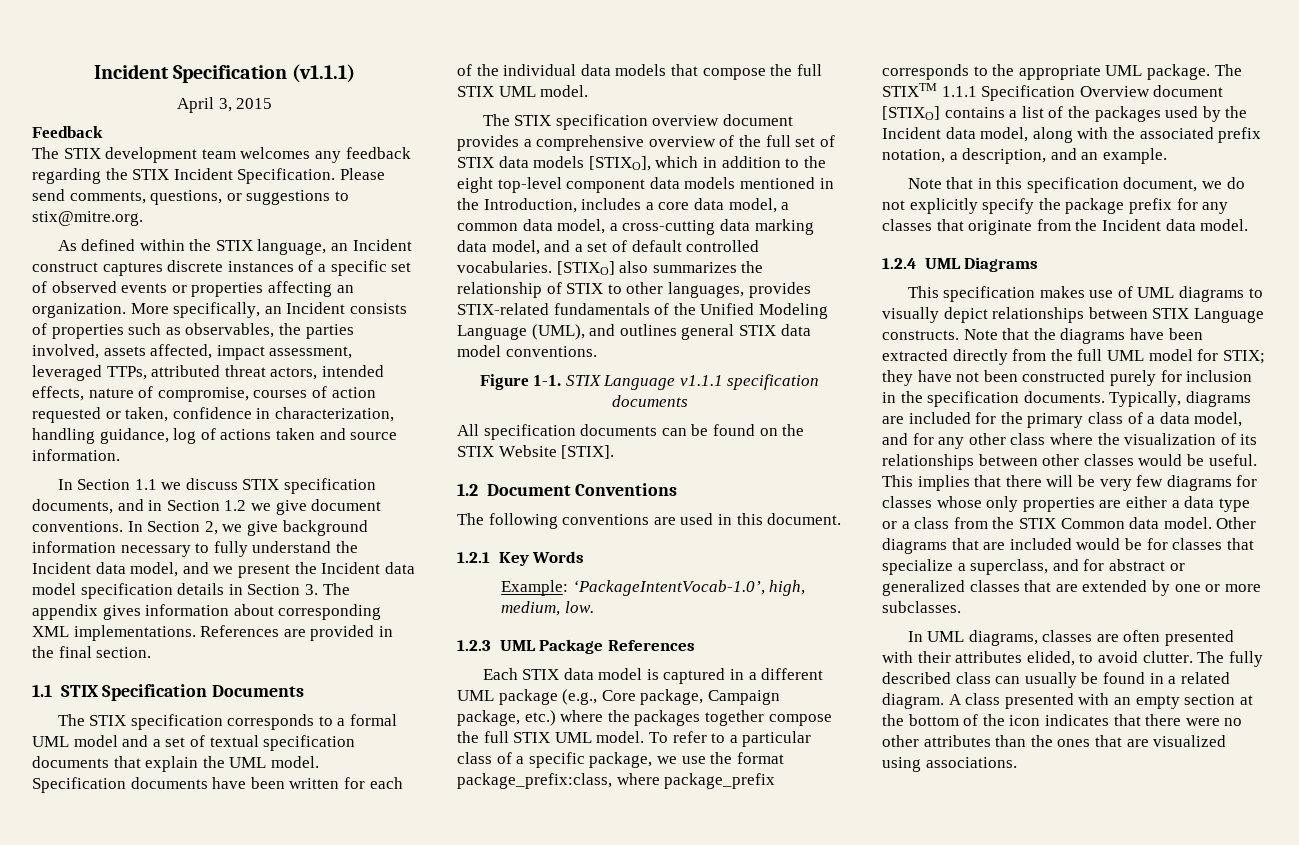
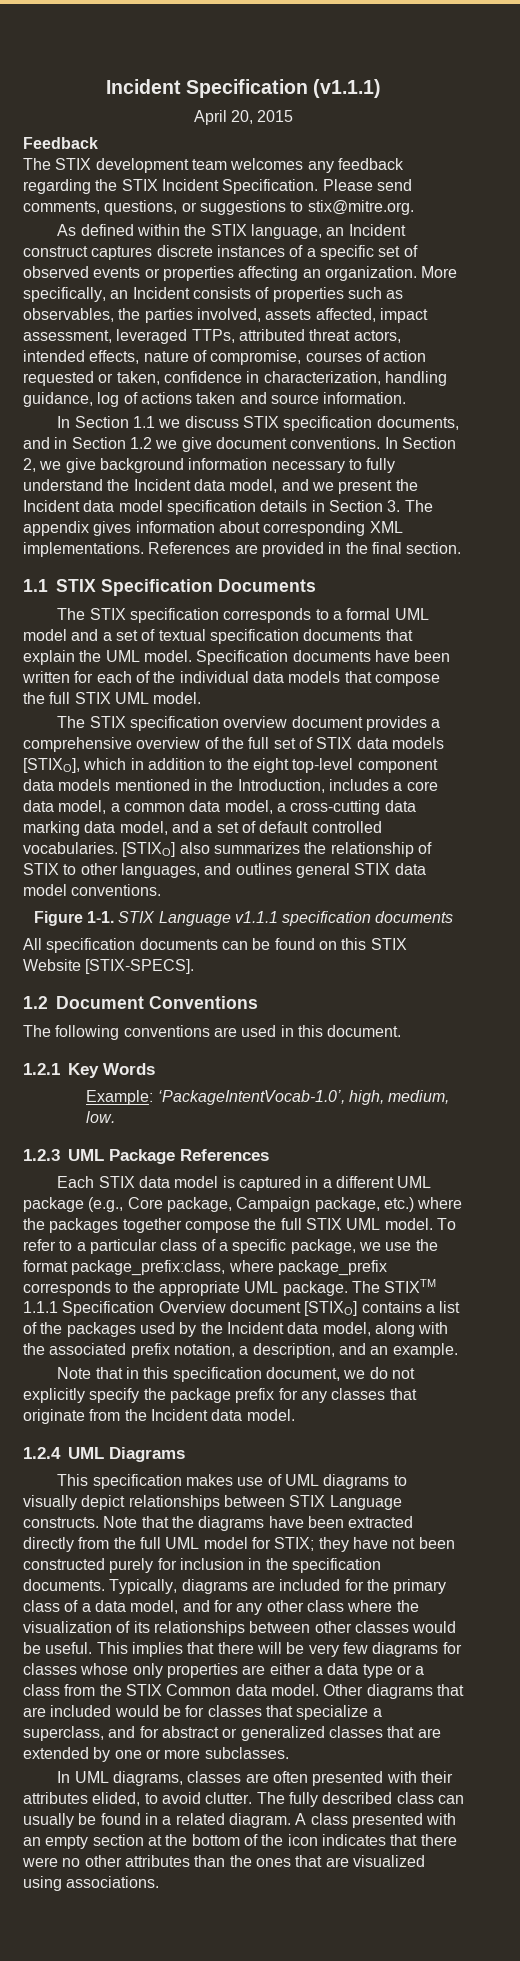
- April 3, 2015
+ April 20, 2015
- [STIXO] also summarizes the relationship of STIX to other languages, provides STIX-related fundamentals of the Unified Modeling Language (UML), and outlines general STIX data model conventions.
+ [STIXO] also summarizes the relationship of STIX to other languages, and outlines general STIX data model conventions.
- All specification documents can be found on the STIX Website [STIX].
+ All specification documents can be found on this STIX Website [STIX-SPECS].

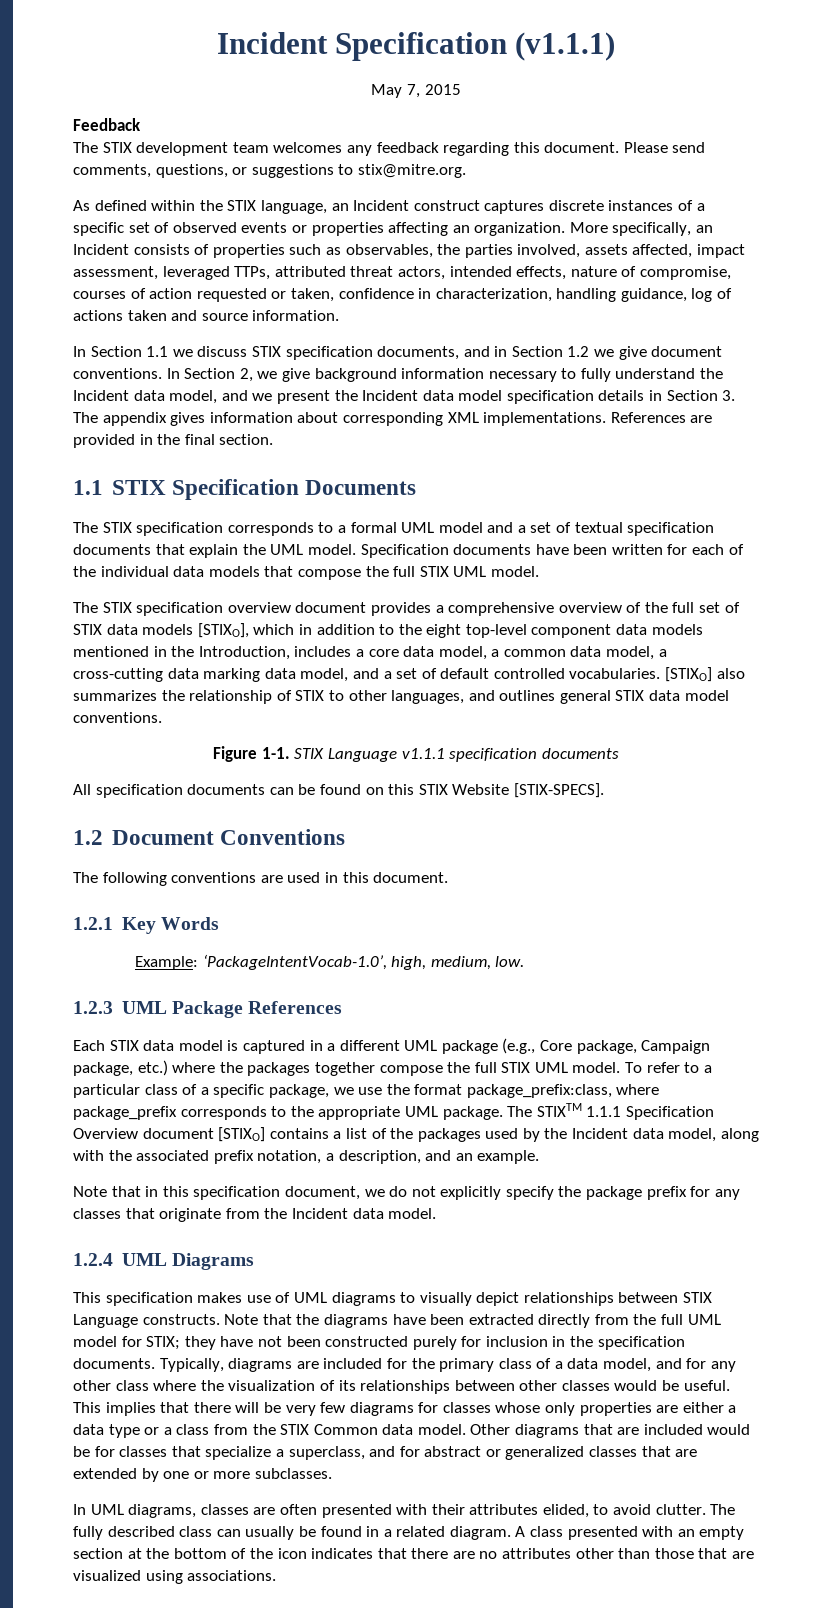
- April 20, 2015
+ May 7, 2015
- The STIX development team welcomes any feedback regarding the STIX Incident Specification.
+ The STIX development team welcomes any feedback regarding this document.
- A class presented with an empty section at the bottom of the icon indicates that there were no other attributes than the ones that are visualized using associations.
+ A class presented with an empty section at the bottom of the icon indicates that there are no attributes other than those that are visualized using associations.

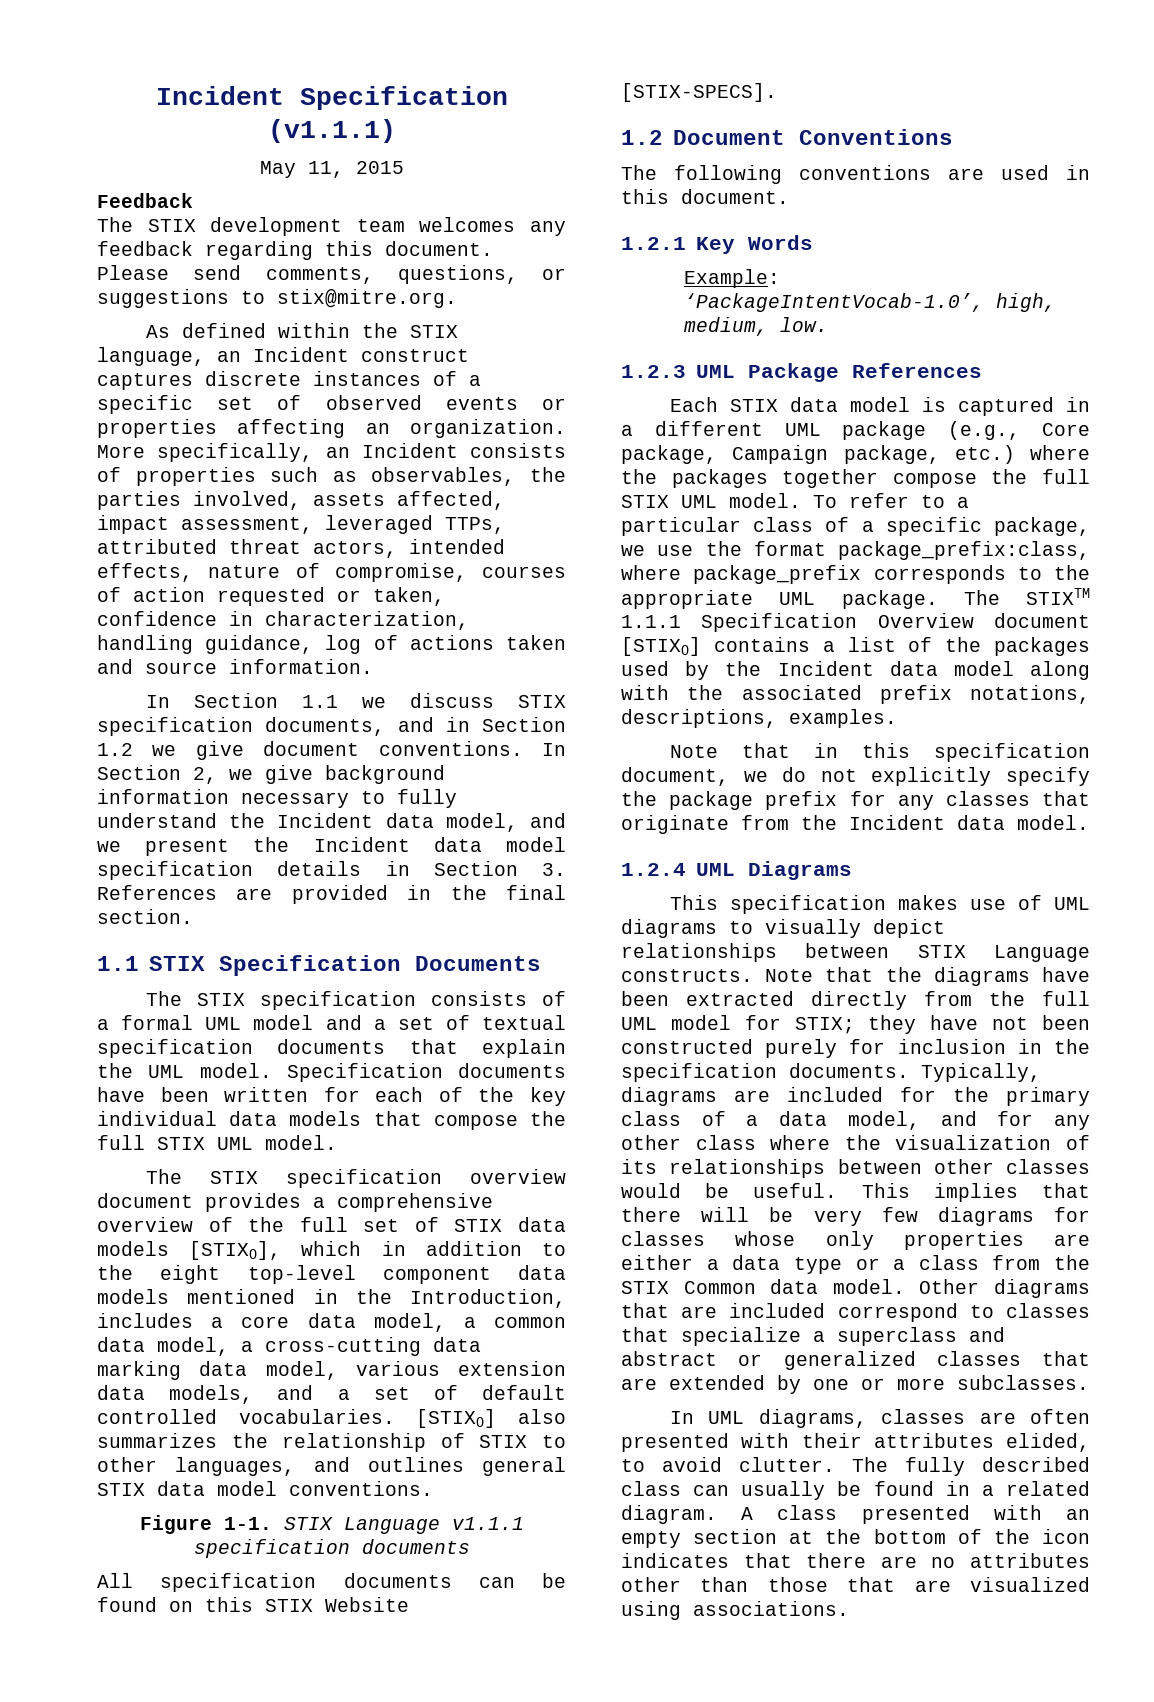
- May 7, 2015
+ May 11, 2015
- In Section 2, we give background information necessary to fully understand the Incident data model, and we present the Incident data model specification details in Section 3. The appendix gives information about corresponding XML implementations. References are provided in the final section.
+ In Section 2, we give background information necessary to fully understand the Incident data model, and we present the Incident data model specification details in Section 3. References are provided in the final section.
- The STIX specification corresponds to a formal UML model and a set of textual specification documents that explain the UML model.
+ The STIX specification consists of a formal UML model and a set of textual specification documents that explain the UML model.
- Specification documents have been written for each of the individual data models that compose the full STIX UML model.
+ Specification documents have been written for each of the key individual data models that compose the full STIX UML model.
- The STIX specification overview document provides a comprehensive overview of the full set of STIX data models [STIXO], which in addition to the eight top-level component data models mentioned in the Introduction, includes a core data model, a common data model, a cross-cutting data marking data model, and a set of default controlled vocabularies.
+ The STIX specification overview document provides a comprehensive overview of the full set of STIX data models [STIXO], which in addition to the eight top-level component data models mentioned in the Introduction, includes a core data model, a common data model, a cross-cutting data marking data model, various extension data models, and a set of default controlled vocabularies.
- The STIXTM 1.1.1 Specification Overview document [STIXO] contains a list of the packages used by the Incident data model, along with the associated prefix notation, a description, and an example.
+ The STIXTM 1.1.1 Specification Overview document [STIXO] contains a list of the packages used by the Incident data model along with the associated prefix notations, descriptions, examples.
- Other diagrams that are included would be for classes that specialize a superclass, and for abstract or generalized classes that are extended by one or more subclasses.
+ Other diagrams that are included correspond to classes that specialize a superclass and abstract or generalized classes that are extended by one or more subclasses.

